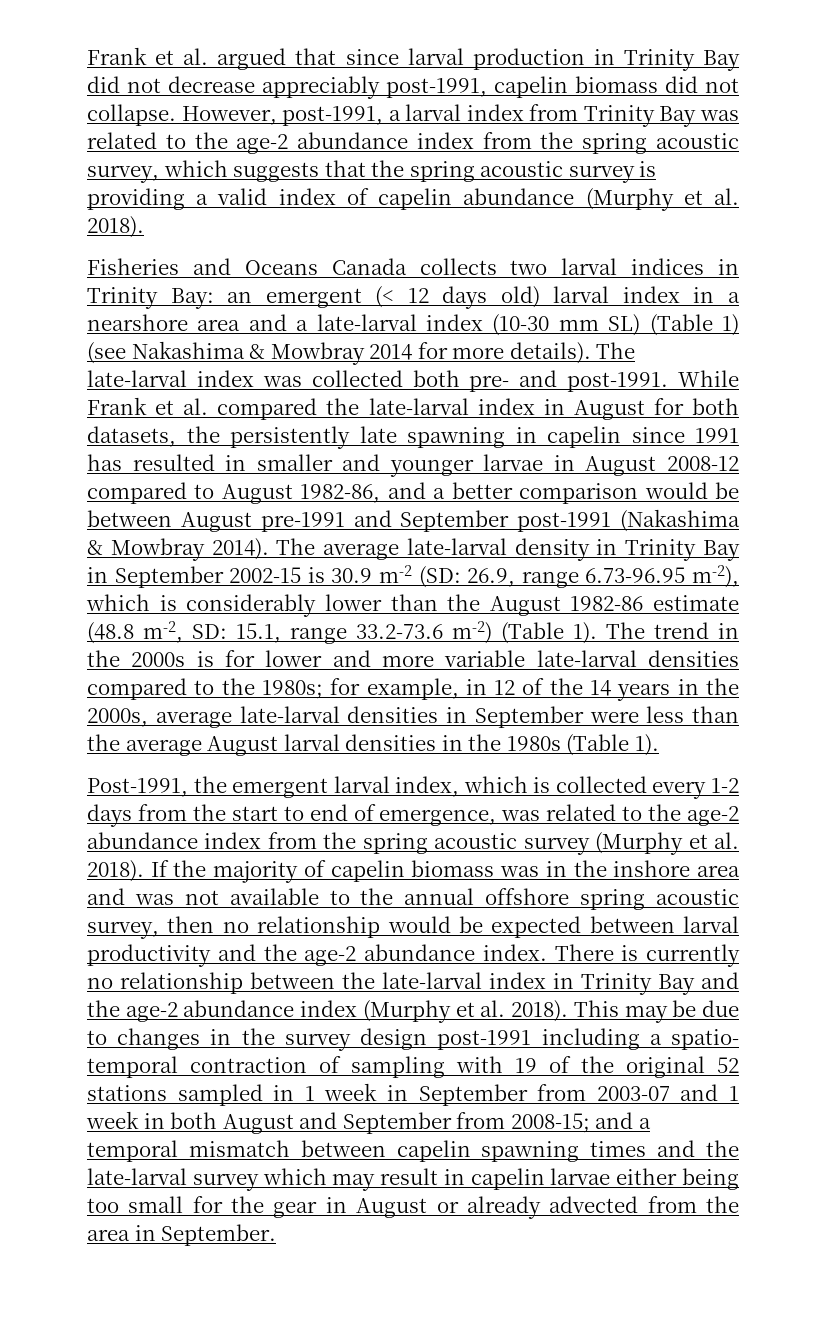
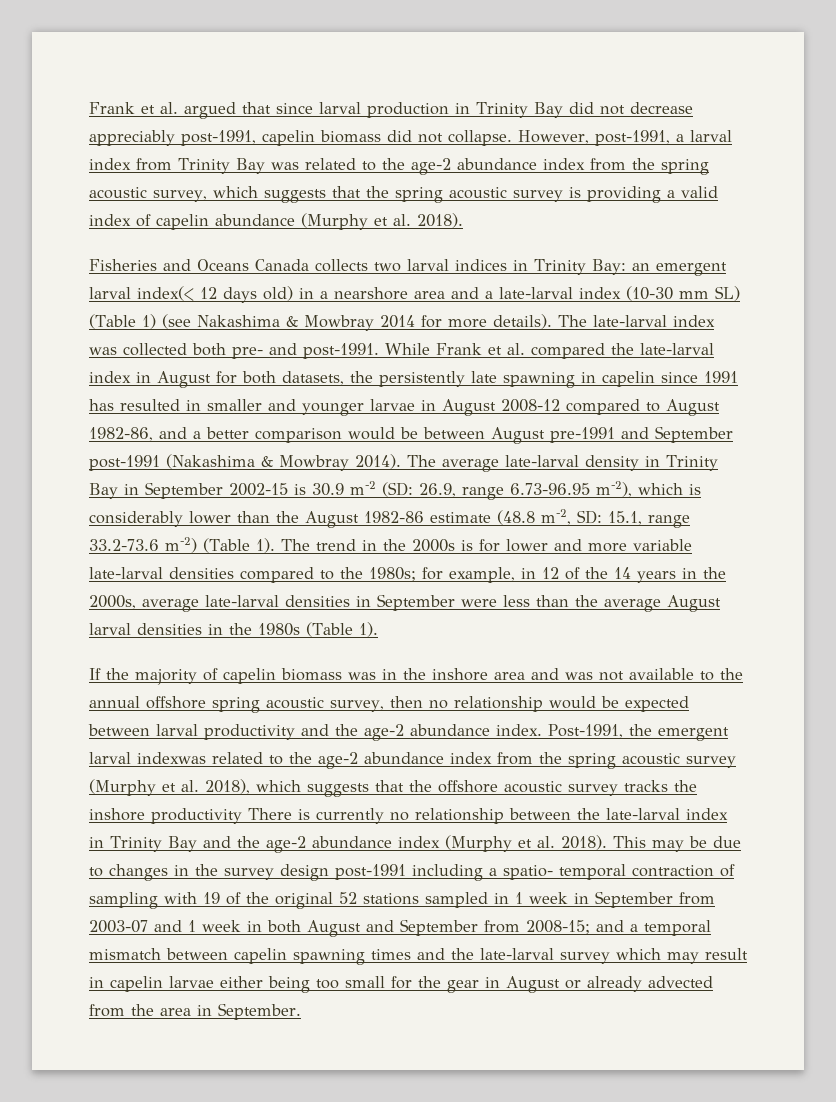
- Fisheries and Oceans Canada collects two larval indices in Trinity Bay: an emergent (< 12 days old) larval index in a nearshore area and a late-larval index (10-30 mm SL) (Table 1) (see Nakashima & Mowbray 2014 for more details).
+ Fisheries and Oceans Canada collects two larval indices in Trinity Bay: an emergent larval index(< 12 days old) in a nearshore area and a late-larval index (10-30 mm SL) (Table 1) (see Nakashima & Mowbray 2014 for more details).
- Post-1991, the emergent larval index, which is collected every 1-2 days from the start to end of emergence, was related to the age-2 abundance index from the spring acoustic survey (Murphy et al. 2018).
- There is currently no relationship between the late-larval index in Trinity Bay and the age-2 abundance index (Murphy et al. 2018).
+ Post-1991, the emergent larval indexwas related to the age-2 abundance index from the spring acoustic survey (Murphy et al. 2018), which suggests that the offshore acoustic survey tracks the inshore productivity There is currently no relationship between the late-larval index in Trinity Bay and the age-2 abundance index (Murphy et al. 2018).

